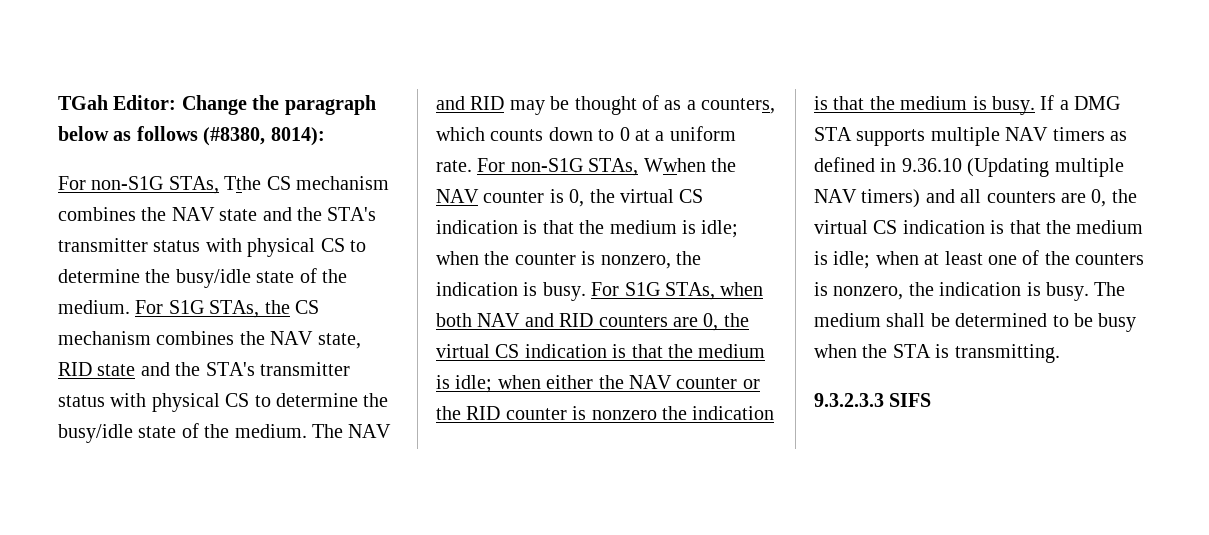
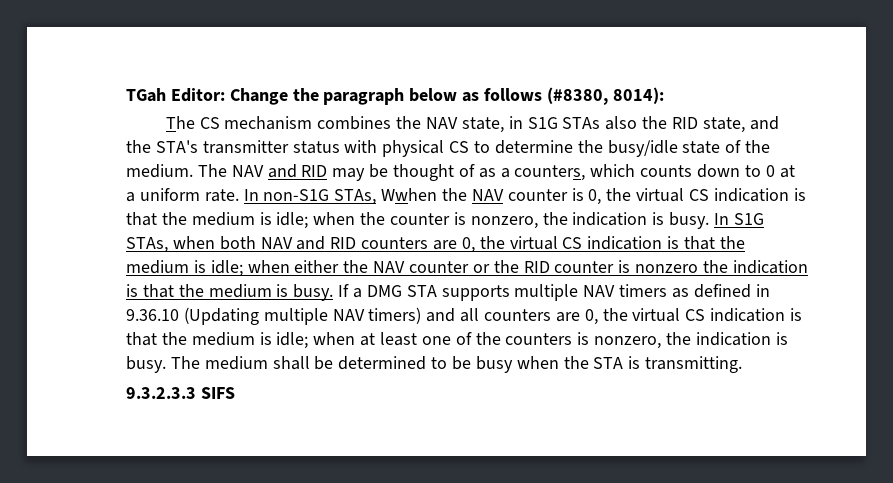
- For non-S1G STAs, Tthe CS mechanism combines the NAV state and the STA's transmitter status with physical CS to determine the busy/idle state of the medium. For S1G STAs, the CS mechanism combines the NAV state, RID state and the STA's transmitter status with physical CS to determine the busy/idle state of the medium.
+ The CS mechanism combines the NAV state, in S1G STAs also the RID state, and the STA's transmitter status with physical CS to determine the busy/idle state of the medium.
- For non-S1G STAs, Wwhen the NAV counter is 0, the virtual CS indication is that the medium is idle; when the counter is nonzero, the indication is busy.
+ In non-S1G STAs, Wwhen the NAV counter is 0, the virtual CS indication is that the medium is idle; when the counter is nonzero, the indication is busy.
- For S1G STAs, when both NAV and RID counters are 0, the virtual CS indication is that the medium is idle; when either the NAV counter or the RID counter is nonzero the indication is that the medium is busy.
+ In S1G STAs, when both NAV and RID counters are 0, the virtual CS indication is that the medium is idle; when either the NAV counter or the RID counter is nonzero the indication is that the medium is busy.

